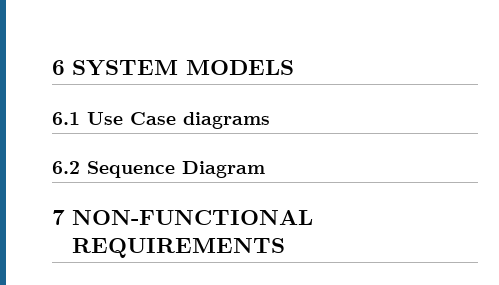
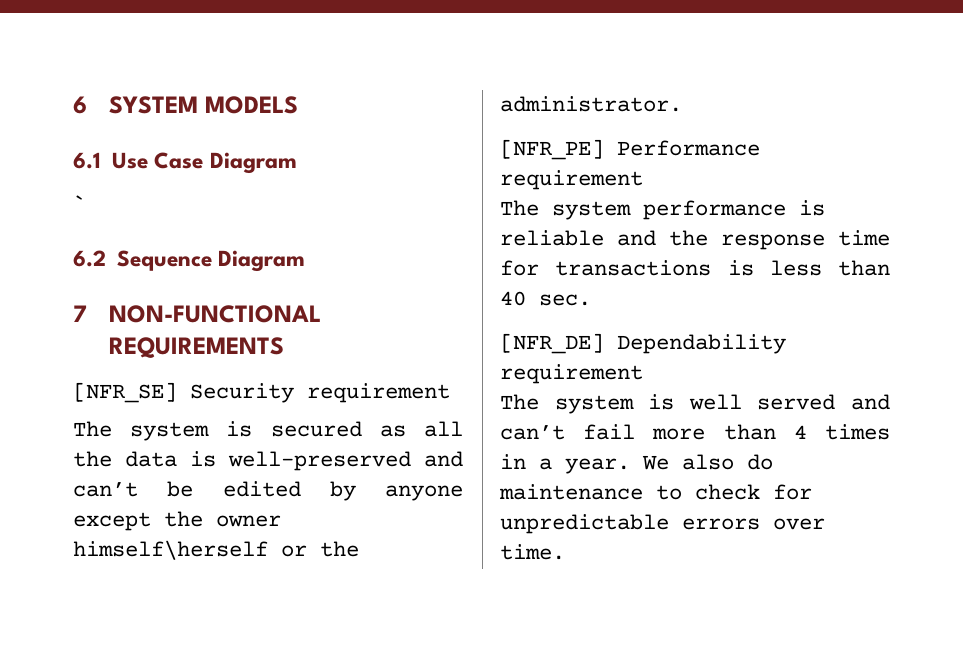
- 6.1 Use Case diagrams
+ 6.1 Use Case Diagram
+ `
+ [NFR_SE] Security requirement
+ The system is secured as all the data is well-preserved and can’t be edited by anyone except the owner himself\herself or the administrator.
+ [NFR_PE] Performance requirement
+ The system performance is reliable and the response time for transactions is less than 40 sec.
+ [NFR_DE] Dependability requirement
+ The system is well served and can’t fail more than 4 times in a year. We also do maintenance to check for unpredictable errors over time.

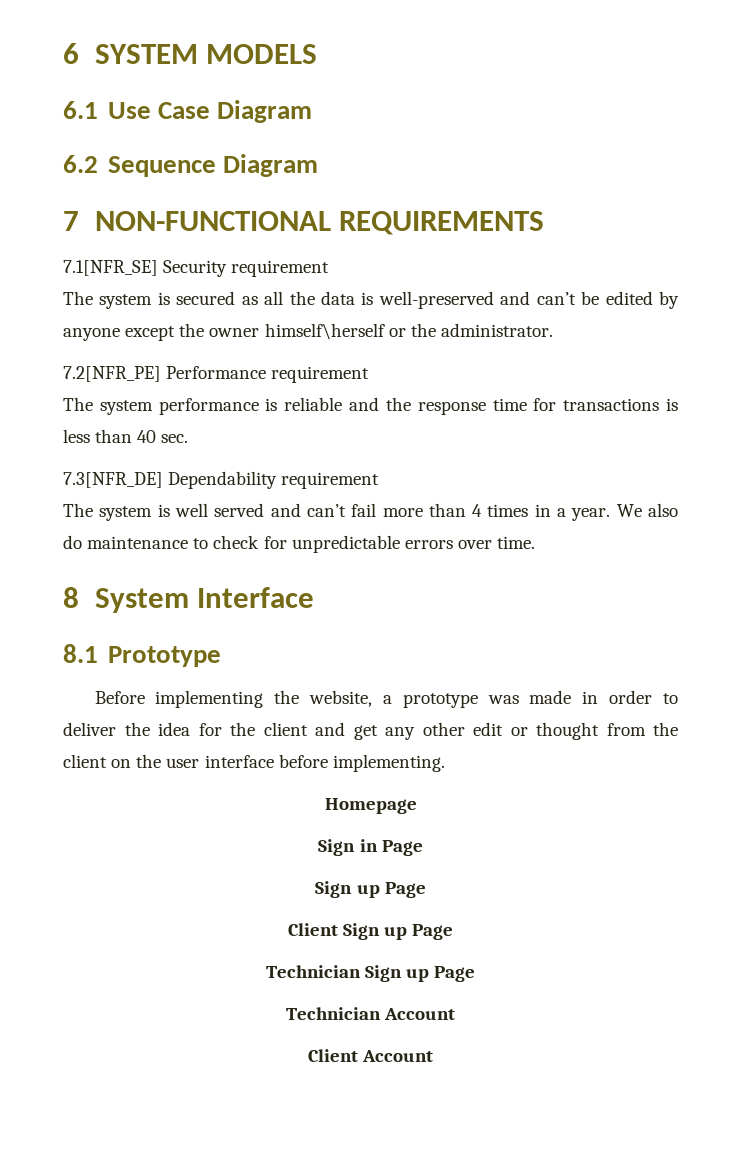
- `
- [NFR_SE] Security requirement
+ 7.1[NFR_SE] Security requirement
- [NFR_PE] Performance requirement
+ 7.2[NFR_PE] Performance requirement
- [NFR_DE] Dependability requirement
+ 7.3[NFR_DE] Dependability requirement
+ 8 System Interface
+ 8.1 Prototype
+ Before implementing the website, a prototype was made in order to deliver the idea for the client and get any other edit or thought from the client on the user interface before implementing.
+ Homepage
+ Sign in Page
+ Sign up Page
+ Client Sign up Page
+ Technician Sign up Page
+ Technician Account
+ Client Account

